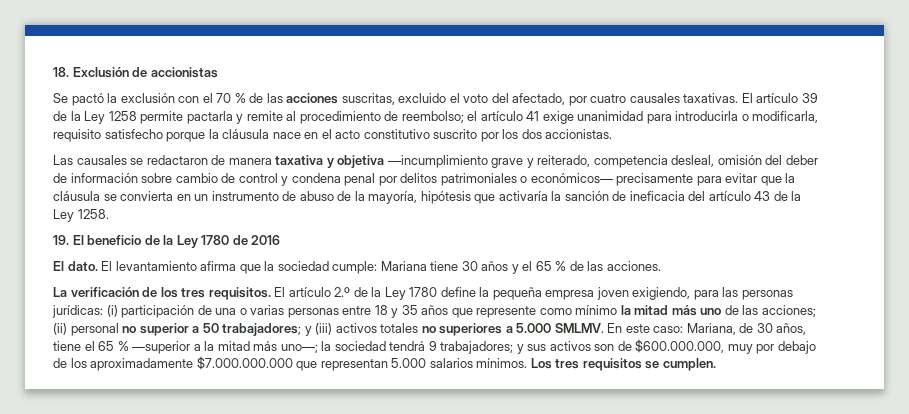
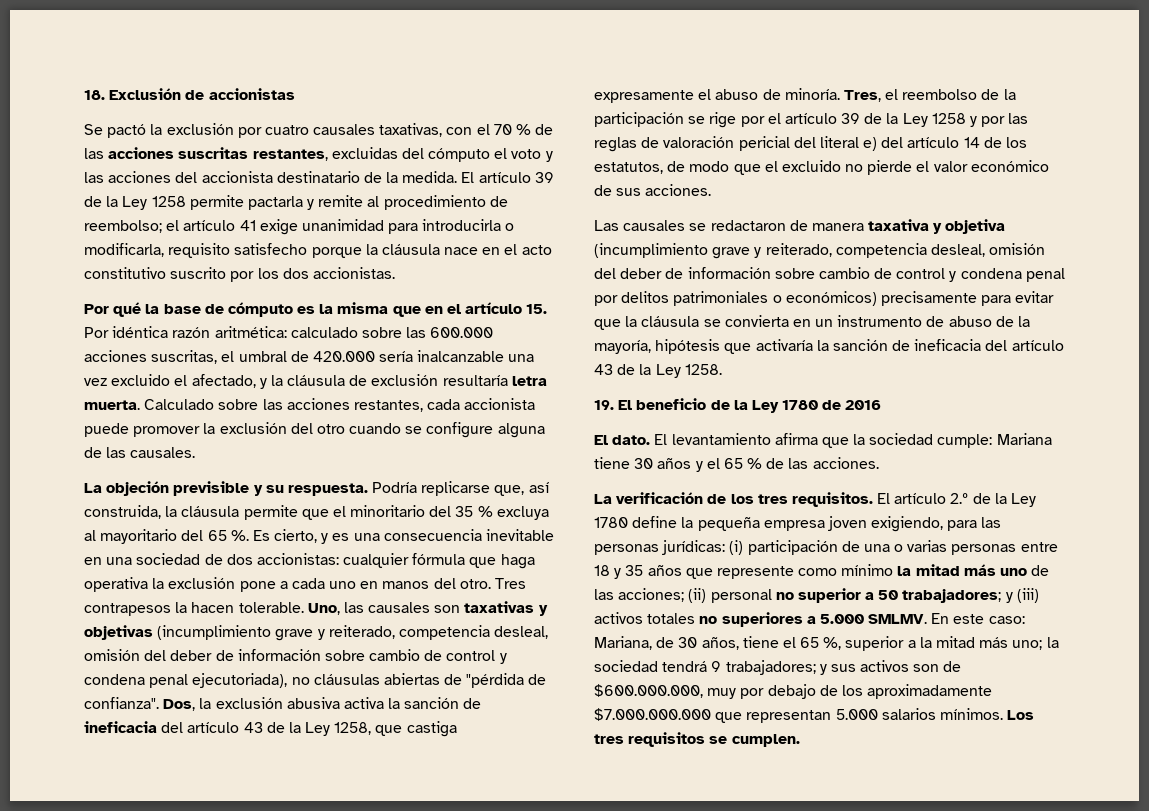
- Se pactó la exclusión con el 70 % de las acciones suscritas, excluido el voto del afectado, por cuatro causales taxativas.
+ Se pactó la exclusión por cuatro causales taxativas, con el 70 % de las acciones suscritas restantes, excluidas del cómputo el voto y las acciones del accionista destinatario de la medida.
+ Por qué la base de cómputo es la misma que en el artículo 15. Por idéntica razón aritmética: calculado sobre las 600.000 acciones suscritas, el umbral de 420.000 sería inalcanzable una vez excluido el afectado, y la cláusula de exclusión resultaría letra muerta. Calculado sobre las acciones restantes, cada accionista puede promover la exclusión del otro cuando se configure alguna de las causales.
+ La objeción previsible y su respuesta. Podría replicarse que, así construida, la cláusula permite que el minoritario del 35 % excluya al mayoritario del 65 %. Es cierto, y es una consecuencia inevitable en una sociedad de dos accionistas: cualquier fórmula que haga operativa la exclusión pone a cada uno en manos del otro. Tres contrapesos la hacen tolerable. Uno, las causales son taxativas y objetivas (incumplimiento grave y reiterado, competencia desleal, omisión del deber de información sobre cambio de control y condena penal ejecutoriada), no cláusulas abiertas de "pérdida de confianza". Dos, la exclusión abusiva activa la sanción de ineficacia del artículo 43 de la Ley 1258, que castiga expresamente el abuso de minoría. Tres, el reembolso de la participación se rige por el artículo 39 de la Ley 1258 y por las reglas de valoración pericial del literal e) del artículo 14 de los estatutos, de modo que el excluido no pierde el valor económico de sus acciones.
- Las causales se redactaron de manera taxativa y objetiva —incumplimiento grave y reiterado, competencia desleal, omisión del deber de información sobre cambio de control y condena penal por delitos patrimoniales o económicos— precisamente para evitar que la cláusula se convierta en un instrumento de abuso de la mayoría, hipótesis que activaría la sanción de ineficacia del artículo 43 de la Ley 1258.
+ Las causales se redactaron de manera taxativa y objetiva (incumplimiento grave y reiterado, competencia desleal, omisión del deber de información sobre cambio de control y condena penal por delitos patrimoniales o económicos) precisamente para evitar que la cláusula se convierta en un instrumento de abuso de la mayoría, hipótesis que activaría la sanción de ineficacia del artículo 43 de la Ley 1258.
- En este caso: Mariana, de 30 años, tiene el 65 % —superior a la mitad más uno—; la sociedad tendrá 9 trabajadores; y sus activos son de $600.000.000, muy por debajo de los aproximadamente $7.000.000.000 que representan 5.000 salarios mínimos.
+ En este caso: Mariana, de 30 años, tiene el 65 %, superior a la mitad más uno; la sociedad tendrá 9 trabajadores; y sus activos son de $600.000.000, muy por debajo de los aproximadamente $7.000.000.000 que representan 5.000 salarios mínimos.

